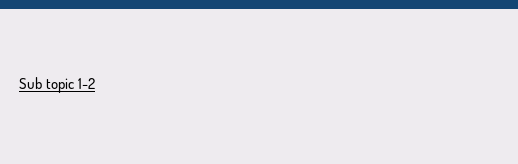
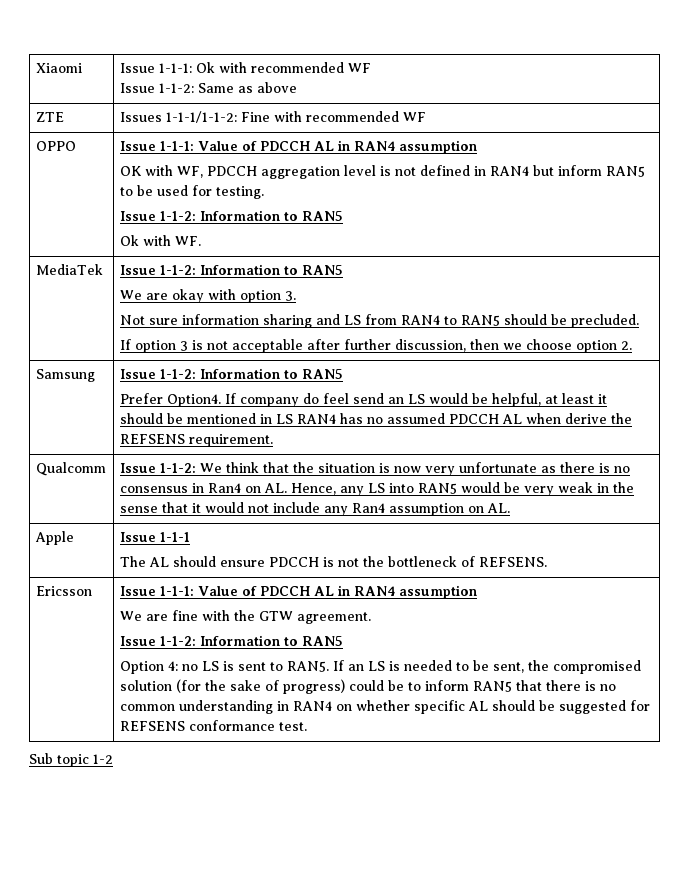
+ Xiaomi | Issue 1-1-1: Ok with recommended WF
+ Issue 1-1-2: Same as above
+ ZTE | Issues 1-1-1/1-1-2: Fine with recommended WF
+ OPPO | Issue 1-1-1: Value of PDCCH AL in RAN4 assumption
+ OK with WF, PDCCH aggregation level is not defined in RAN4 but inform RAN5 to be used for testing.
+ Issue 1-1-2: Information to RAN5
+ Ok with WF.
+ MediaTek | Issue 1-1-2: Information to RAN5
+ We are okay with option 3.
+ Not sure information sharing and LS from RAN4 to RAN5 should be precluded.
+ If option 3 is not acceptable after further discussion, then we choose option 2.
+ Samsung | Issue 1-1-2: Information to RAN5
+ Prefer Option4. If company do feel send an LS would be helpful, at least it should be mentioned in LS RAN4 has no assumed PDCCH AL when derive the REFSENS requirement.
+ Qualcomm | Issue 1-1-2: We think that the situation is now very unfortunate as there is no consensus in Ran4 on AL. Hence, any LS into RAN5 would be very weak in the sense that it would not include any Ran4 assumption on AL.
+ Apple | Issue 1-1-1
+ The AL should ensure PDCCH is not the bottleneck of REFSENS.
+ Ericsson | Issue 1-1-1: Value of PDCCH AL in RAN4 assumption
+ We are fine with the GTW agreement.
+ Issue 1-1-2: Information to RAN5
+ Option 4: no LS is sent to RAN5. If an LS is needed to be sent, the compromised solution (for the sake of progress) could be to inform RAN5 that there is no common understanding in RAN4 on whether specific AL should be suggested for REFSENS conformance test.

